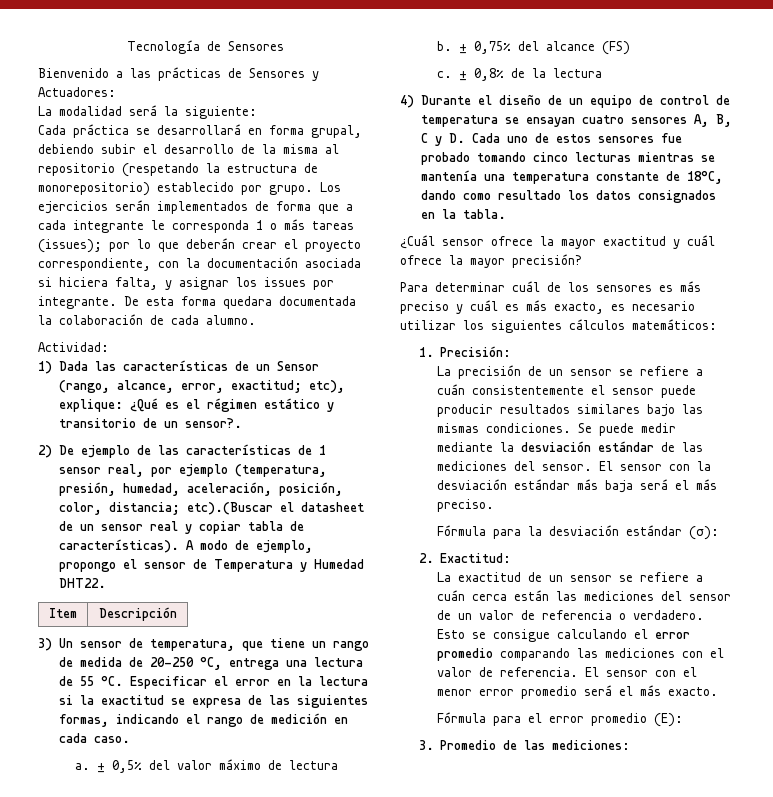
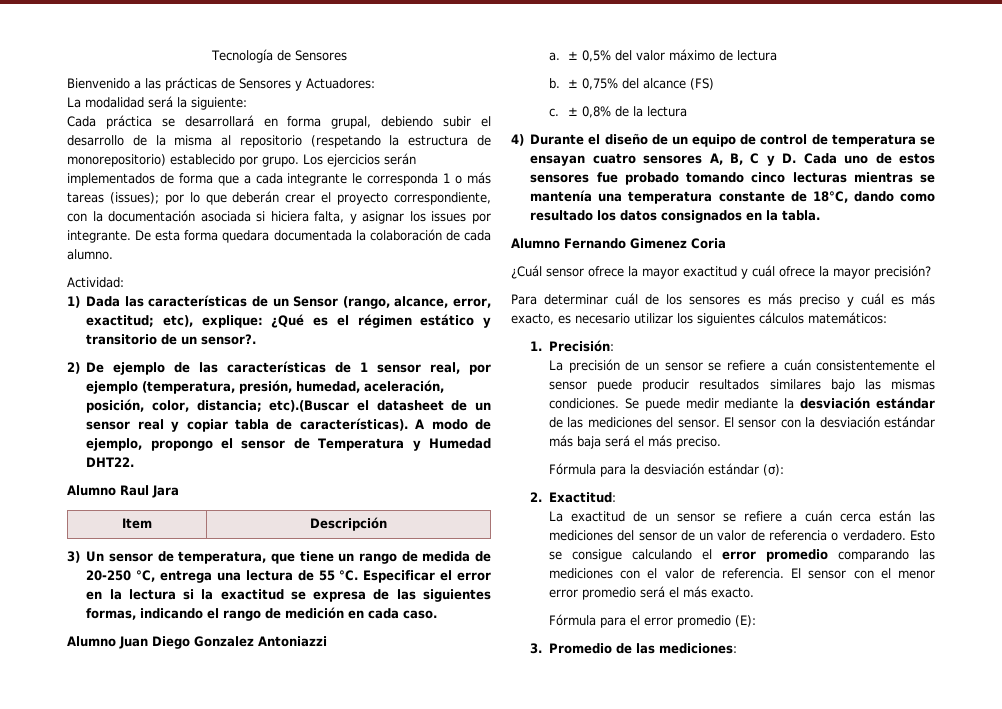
+ Alumno Raul Jara
+ Alumno Juan Diego Gonzalez Antoniazzi
+ Alumno Fernando Gimenez Coria

